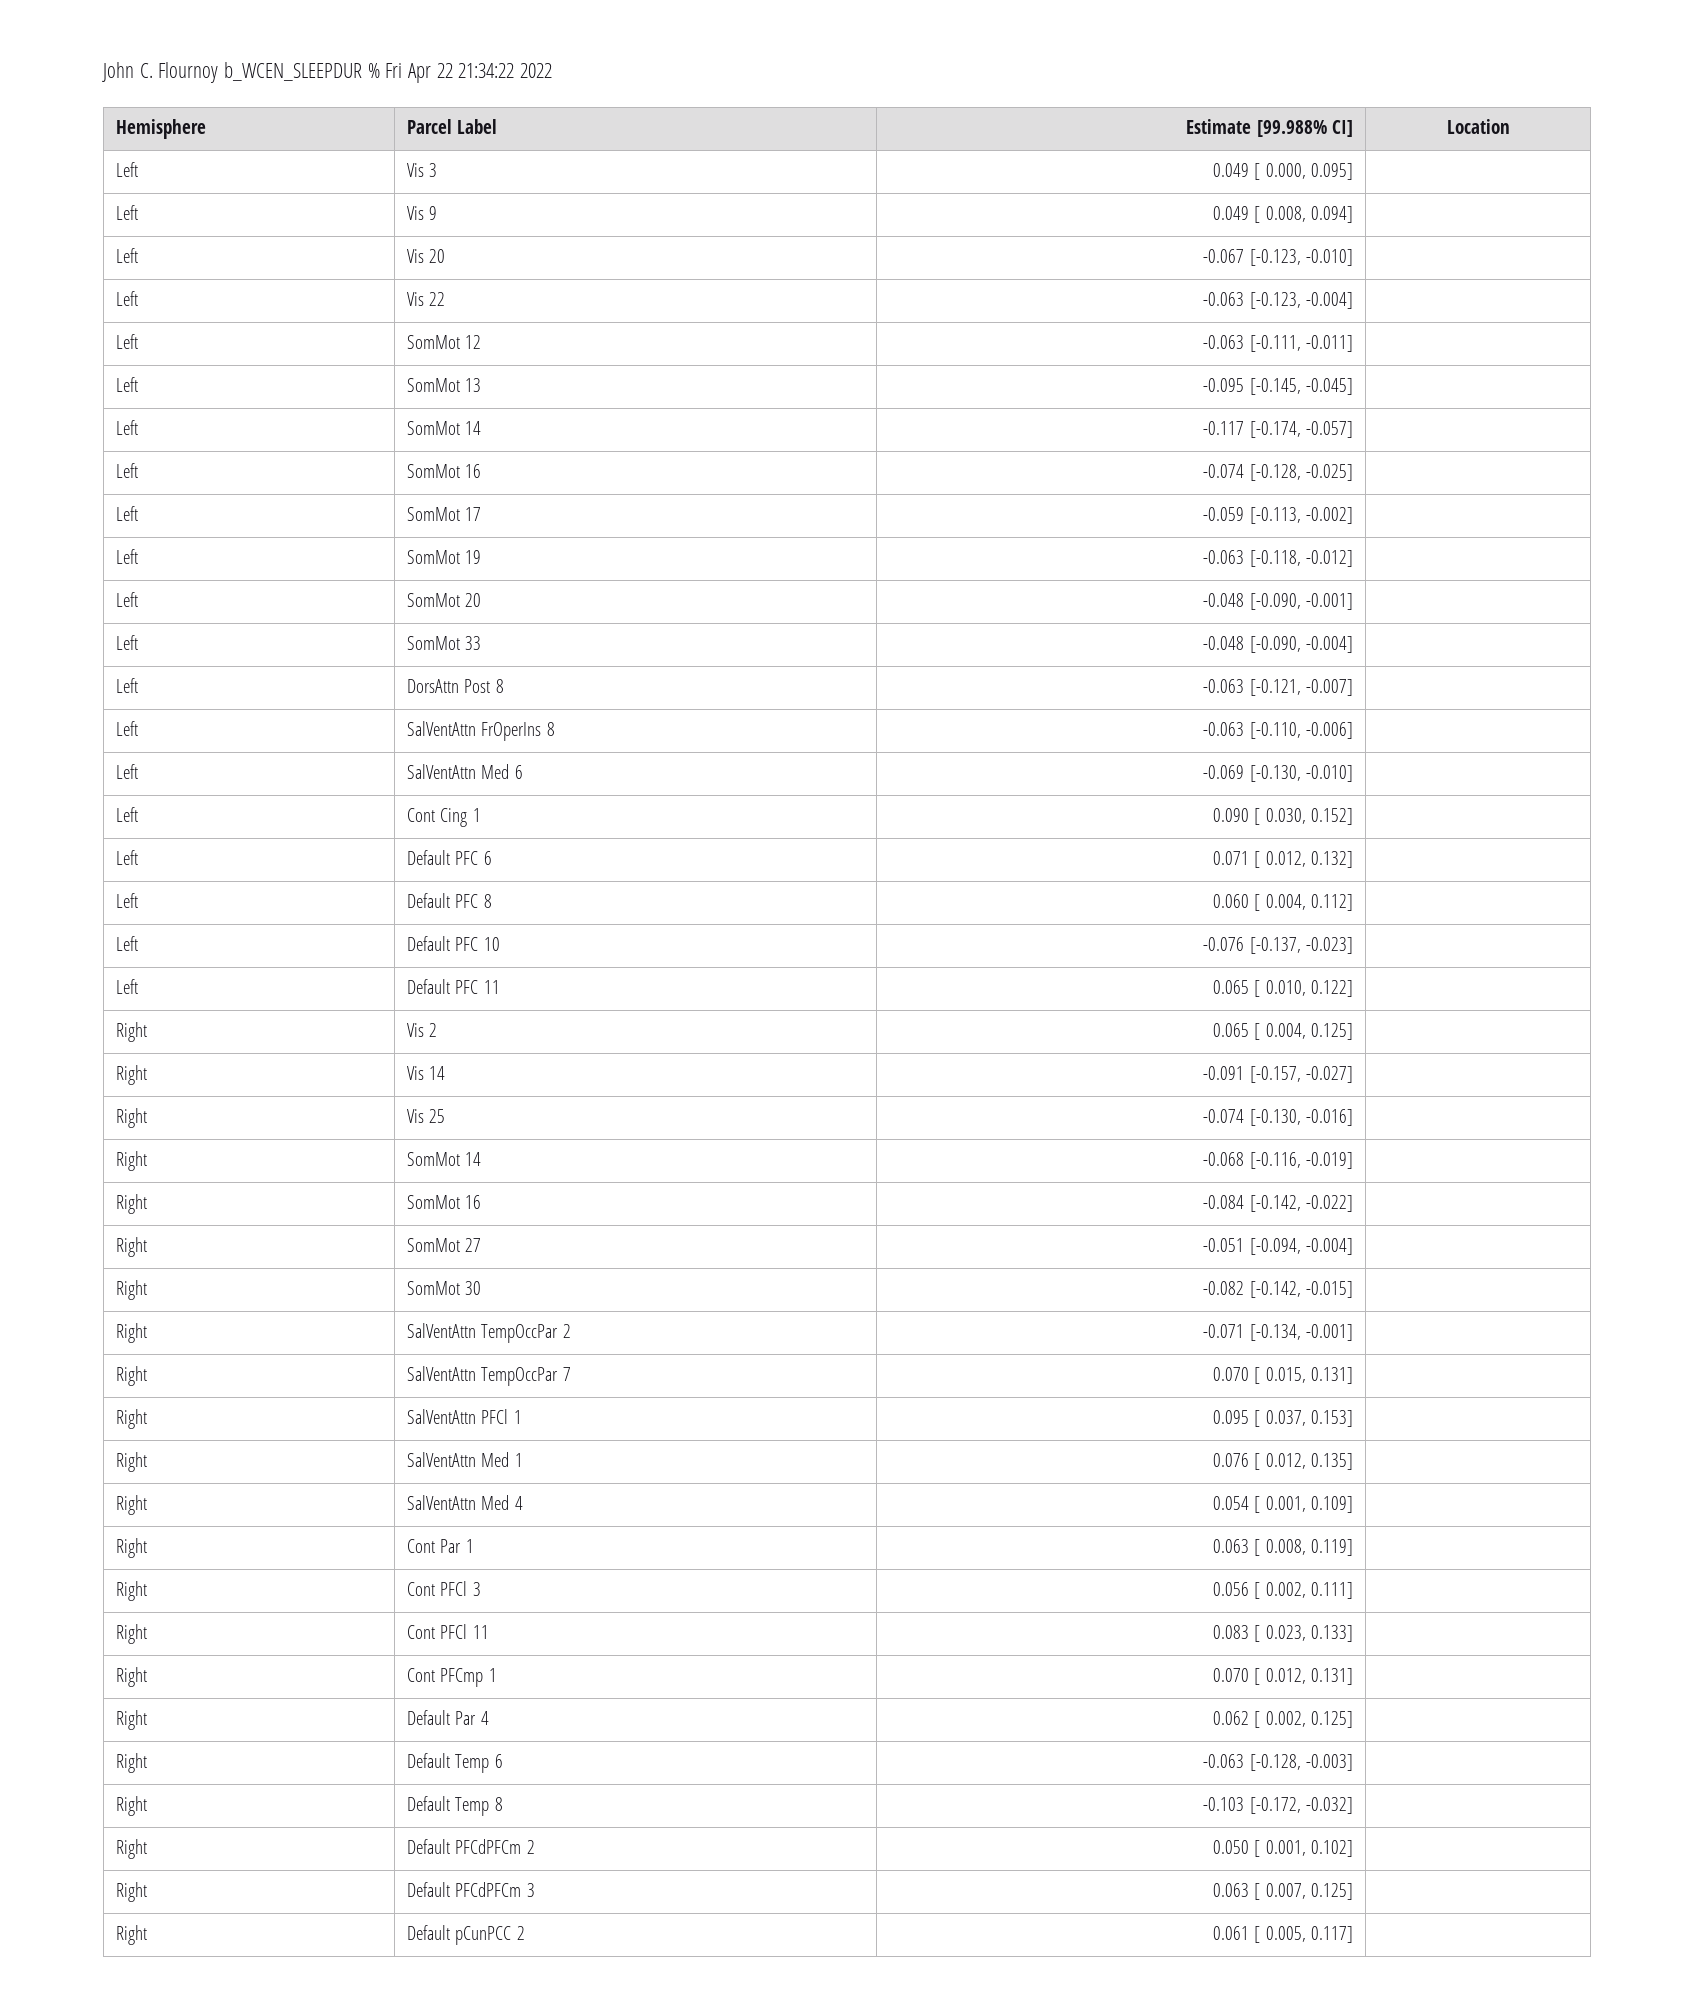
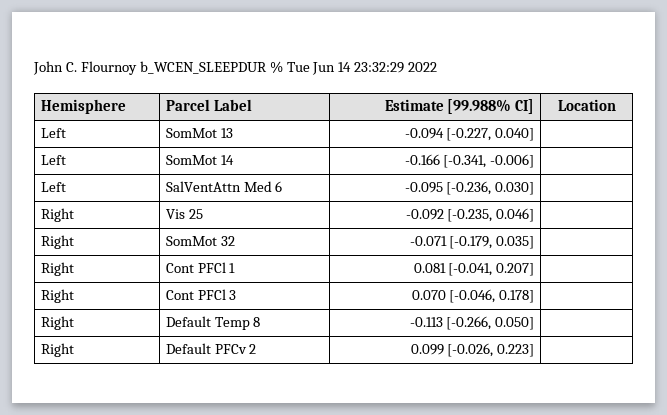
- John C. Flournoy b_WCEN_SLEEPDUR % Fri Apr 22 21:34:22 2022
+ John C. Flournoy b_WCEN_SLEEPDUR % Tue Jun 14 23:32:29 2022
- Left | Vis 3 | 0.049 [ 0.000, 0.095] |
- Left | Vis 9 | 0.049 [ 0.008, 0.094] |
- Left | Vis 20 | -0.067 [-0.123, -0.010] |
- Left | Vis 22 | -0.063 [-0.123, -0.004] |
- Left | SomMot 12 | -0.063 [-0.111, -0.011] |
- Left | SomMot 13 | -0.095 [-0.145, -0.045] |
+ Left | SomMot 13 | -0.094 [-0.227, 0.040] |
- Left | SomMot 14 | -0.117 [-0.174, -0.057] |
- Left | SomMot 16 | -0.074 [-0.128, -0.025] |
- Left | SomMot 17 | -0.059 [-0.113, -0.002] |
- Left | SomMot 19 | -0.063 [-0.118, -0.012] |
- Left | SomMot 20 | -0.048 [-0.090, -0.001] |
- Left | SomMot 33 | -0.048 [-0.090, -0.004] |
- Left | DorsAttn Post 8 | -0.063 [-0.121, -0.007] |
- Left | SalVentAttn FrOperIns 8 | -0.063 [-0.110, -0.006] |
+ Left | SomMot 14 | -0.166 [-0.341, -0.006] |
- Left | SalVentAttn Med 6 | -0.069 [-0.130, -0.010] |
- Left | Cont Cing 1 | 0.090 [ 0.030, 0.152] |
- Left | Default PFC 6 | 0.071 [ 0.012, 0.132] |
- Left | Default PFC 8 | 0.060 [ 0.004, 0.112] |
- Left | Default PFC 10 | -0.076 [-0.137, -0.023] |
- Left | Default PFC 11 | 0.065 [ 0.010, 0.122] |
- Right | Vis 2 | 0.065 [ 0.004, 0.125] |
- Right | Vis 14 | -0.091 [-0.157, -0.027] |
+ Left | SalVentAttn Med 6 | -0.095 [-0.236, 0.030] |
- Right | Vis 25 | -0.074 [-0.130, -0.016] |
- Right | SomMot 14 | -0.068 [-0.116, -0.019] |
- Right | SomMot 16 | -0.084 [-0.142, -0.022] |
- Right | SomMot 27 | -0.051 [-0.094, -0.004] |
- Right | SomMot 30 | -0.082 [-0.142, -0.015] |
- Right | SalVentAttn TempOccPar 2 | -0.071 [-0.134, -0.001] |
- Right | SalVentAttn TempOccPar 7 | 0.070 [ 0.015, 0.131] |
- Right | SalVentAttn PFCl 1 | 0.095 [ 0.037, 0.153] |
- Right | SalVentAttn Med 1 | 0.076 [ 0.012, 0.135] |
- Right | SalVentAttn Med 4 | 0.054 [ 0.001, 0.109] |
- Right | Cont Par 1 | 0.063 [ 0.008, 0.119] |
+ Right | Vis 25 | -0.092 [-0.235, 0.046] |
+ Right | SomMot 32 | -0.071 [-0.179, 0.035] |
+ Right | Cont PFCl 1 | 0.081 [-0.041, 0.207] |
- Right | Cont PFCl 3 | 0.056 [ 0.002, 0.111] |
- Right | Cont PFCl 11 | 0.083 [ 0.023, 0.133] |
- Right | Cont PFCmp 1 | 0.070 [ 0.012, 0.131] |
- Right | Default Par 4 | 0.062 [ 0.002, 0.125] |
- Right | Default Temp 6 | -0.063 [-0.128, -0.003] |
+ Right | Cont PFCl 3 | 0.070 [-0.046, 0.178] |
- Right | Default Temp 8 | -0.103 [-0.172, -0.032] |
- Right | Default PFCdPFCm 2 | 0.050 [ 0.001, 0.102] |
- Right | Default PFCdPFCm 3 | 0.063 [ 0.007, 0.125] |
- Right | Default pCunPCC 2 | 0.061 [ 0.005, 0.117] |
+ Right | Default Temp 8 | -0.113 [-0.266, 0.050] |
+ Right | Default PFCv 2 | 0.099 [-0.026, 0.223] |

